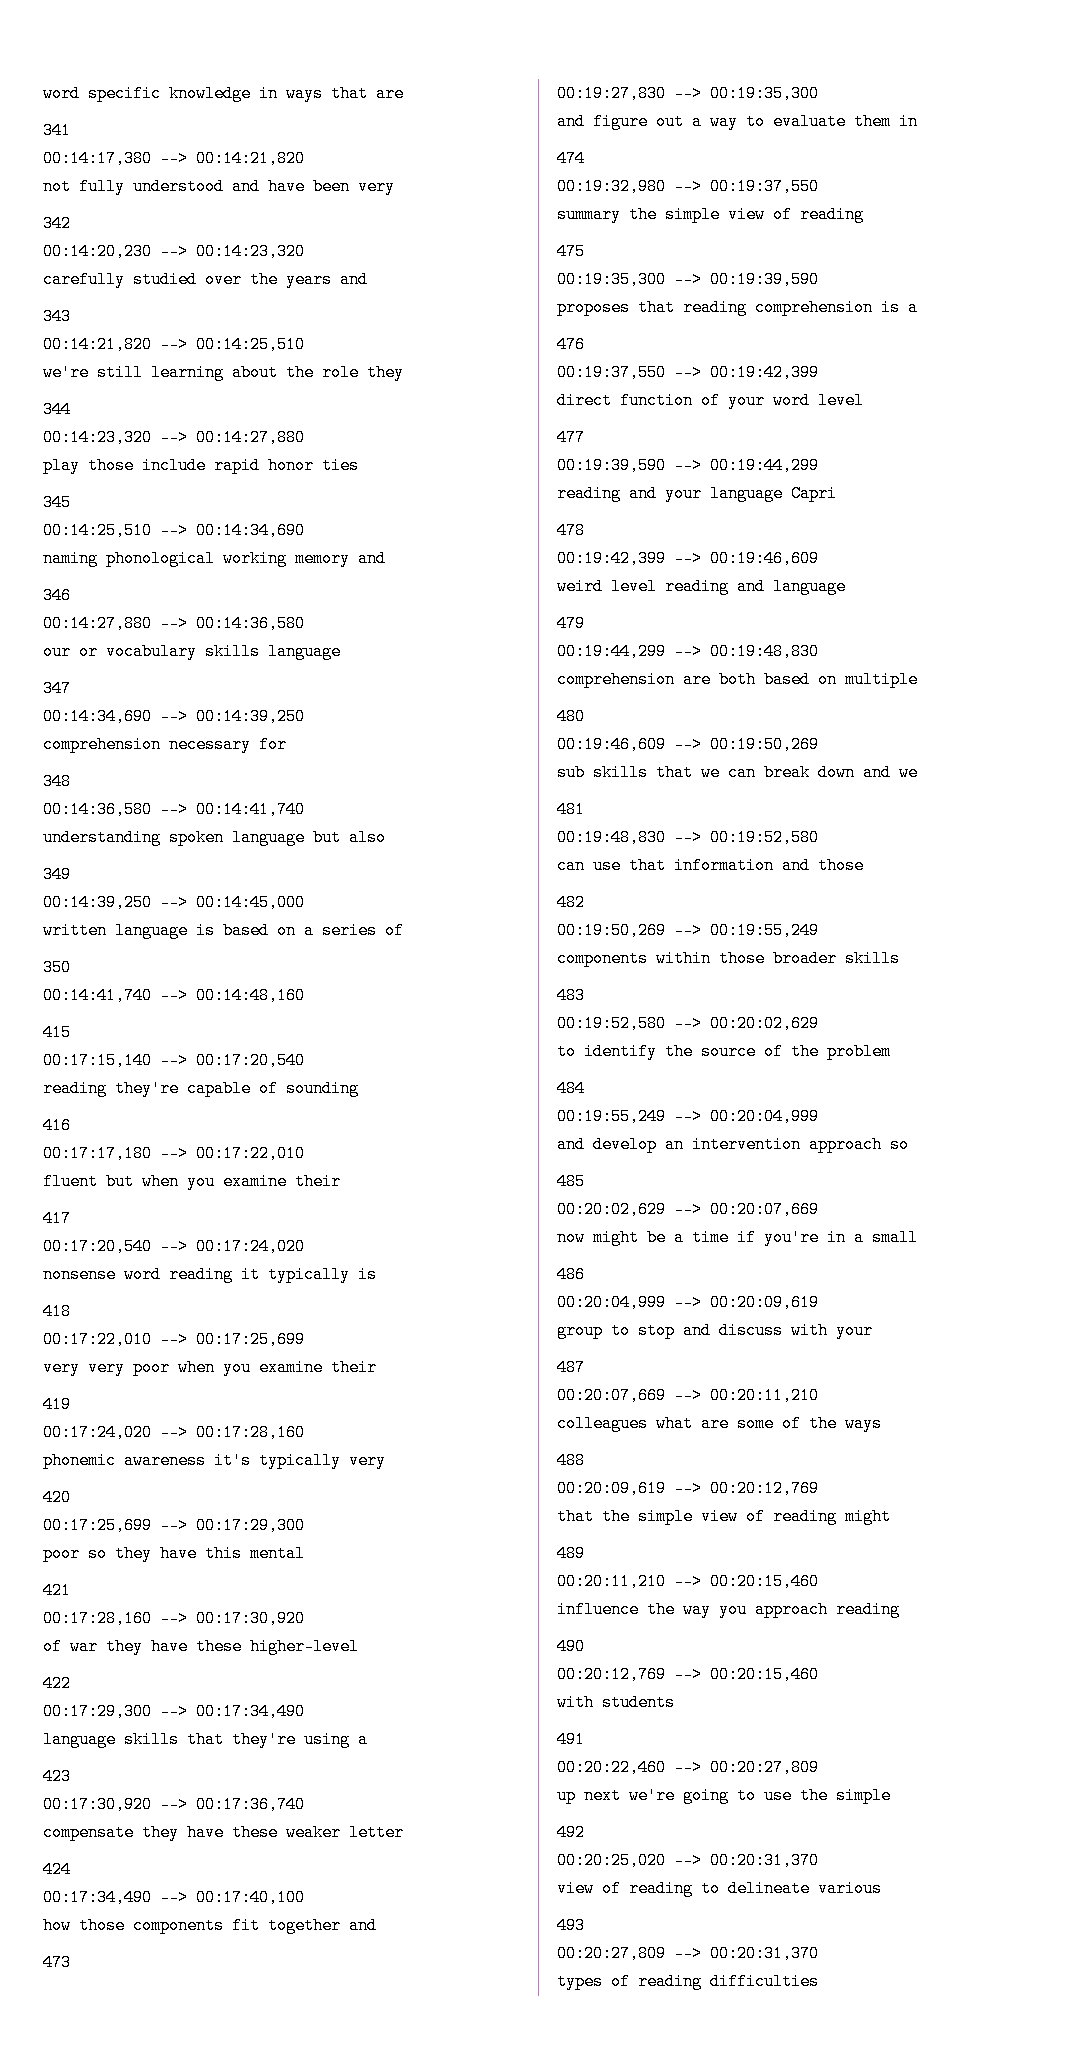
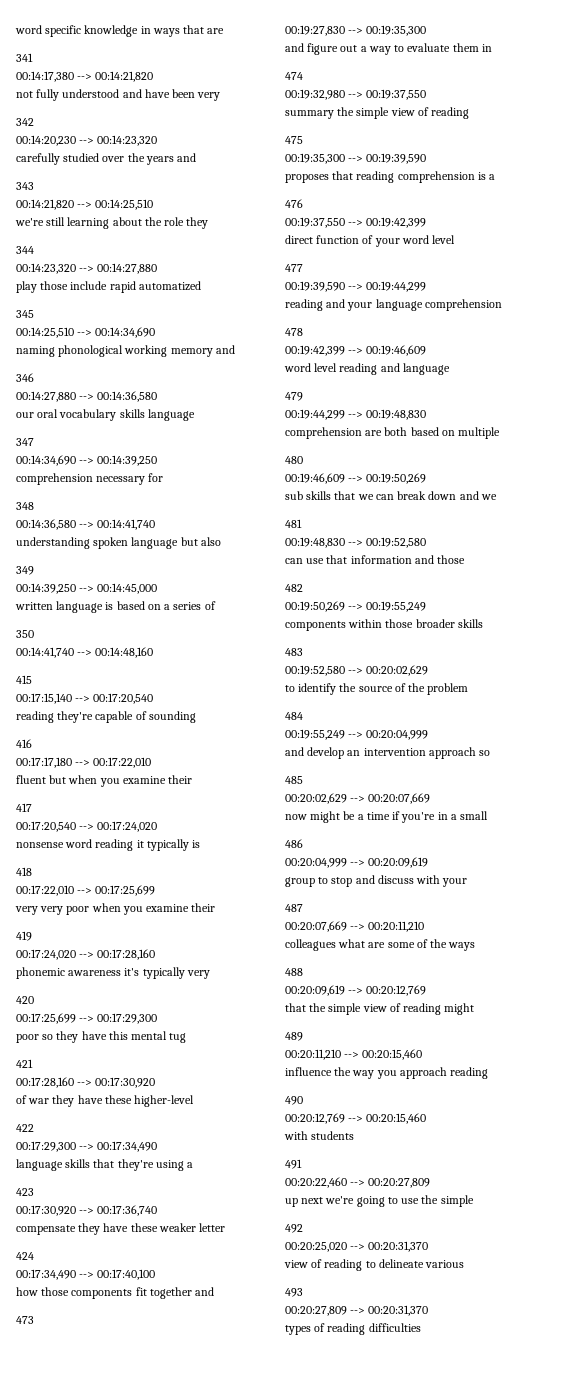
- play those include rapid honor ties
+ play those include rapid automatized
- our or vocabulary skills language
+ our oral vocabulary skills language
- poor so they have this mental
+ poor so they have this mental tug
- reading and your language Capri
+ reading and your language comprehension
- weird level reading and language
+ word level reading and language

